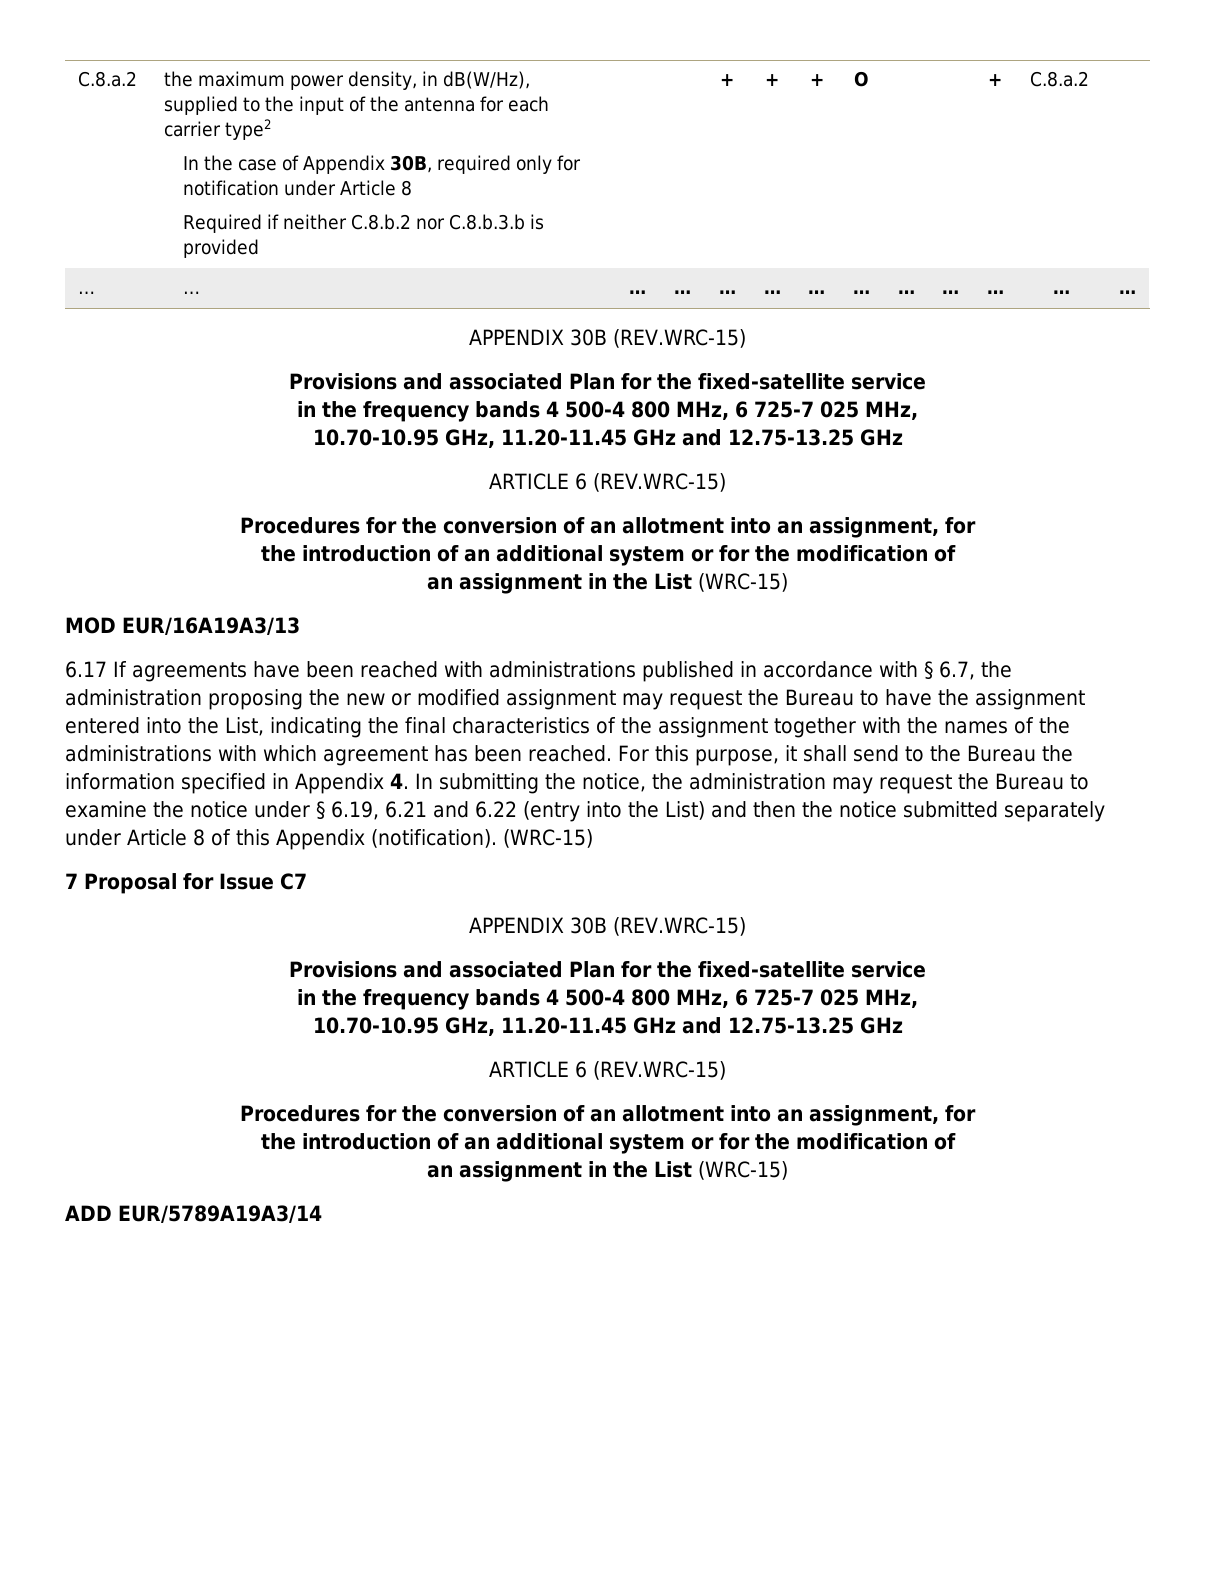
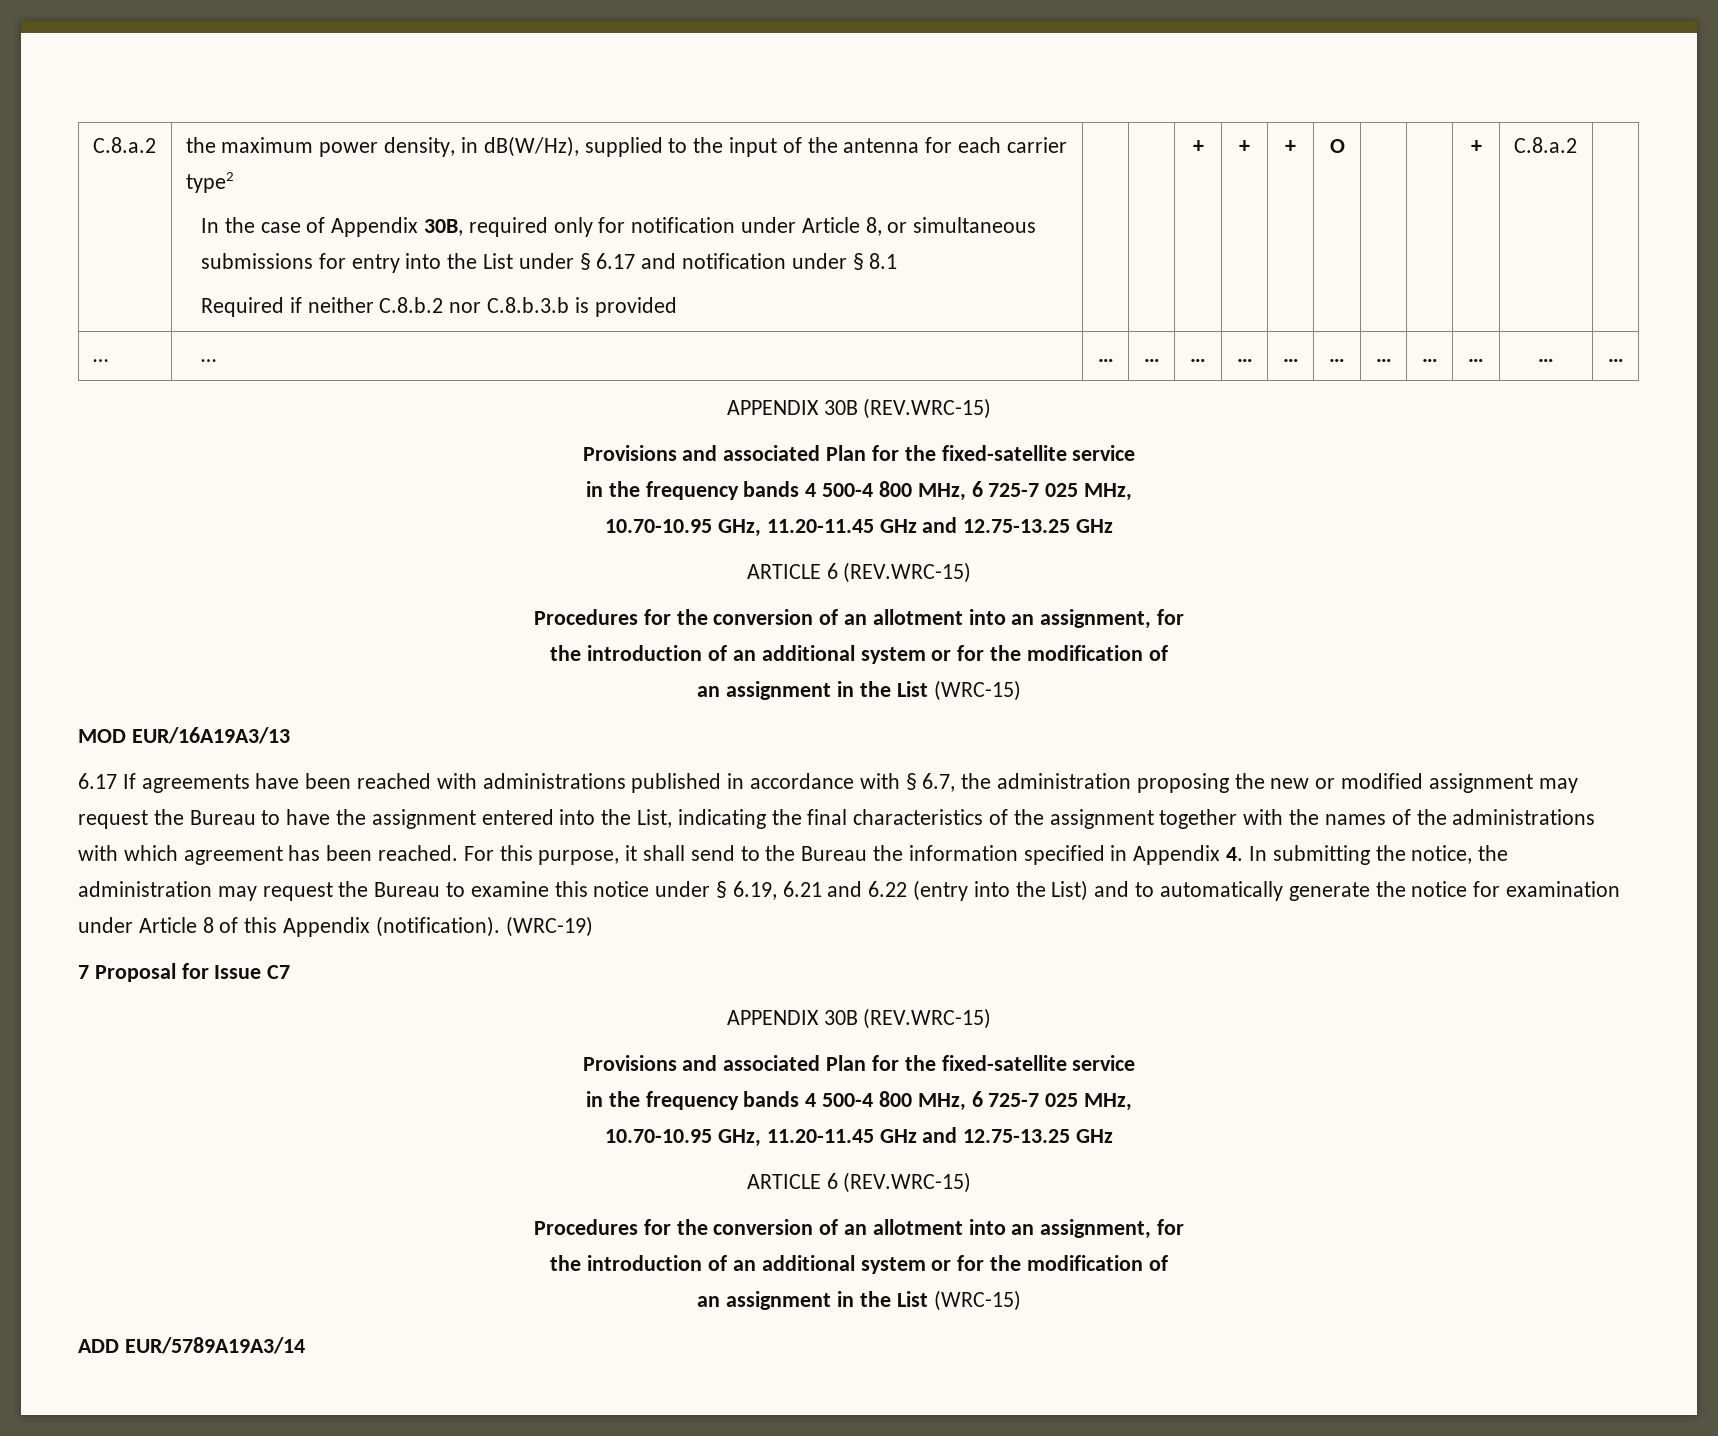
- In the case of Appendix 30B, required only for notification under Article 8
+ In the case of Appendix 30B, required only for notification under Article 8, or simultaneous submissions for entry into the List under § 6.17 and notification under § 8.1
- For this purpose, it shall send to the Bureau the information specified in Appendix 4. In submitting the notice, the administration may request the Bureau to examine the notice under § 6.19, 6.21 and 6.22 (entry into the List) and then the notice submitted separately under Article 8 of this Appendix (notification). (WRC-15)
+ For this purpose, it shall send to the Bureau the information specified in Appendix 4. In submitting the notice, the administration may request the Bureau to examine this notice under § 6.19, 6.21 and 6.22 (entry into the List) and to automatically generate the notice for examination under Article 8 of this Appendix (notification). (WRC-19)

